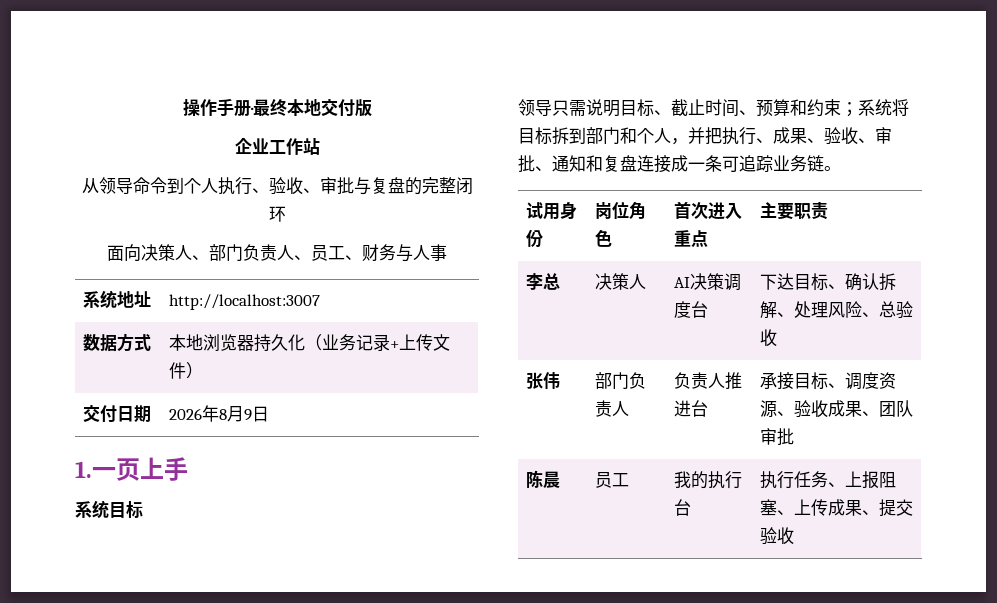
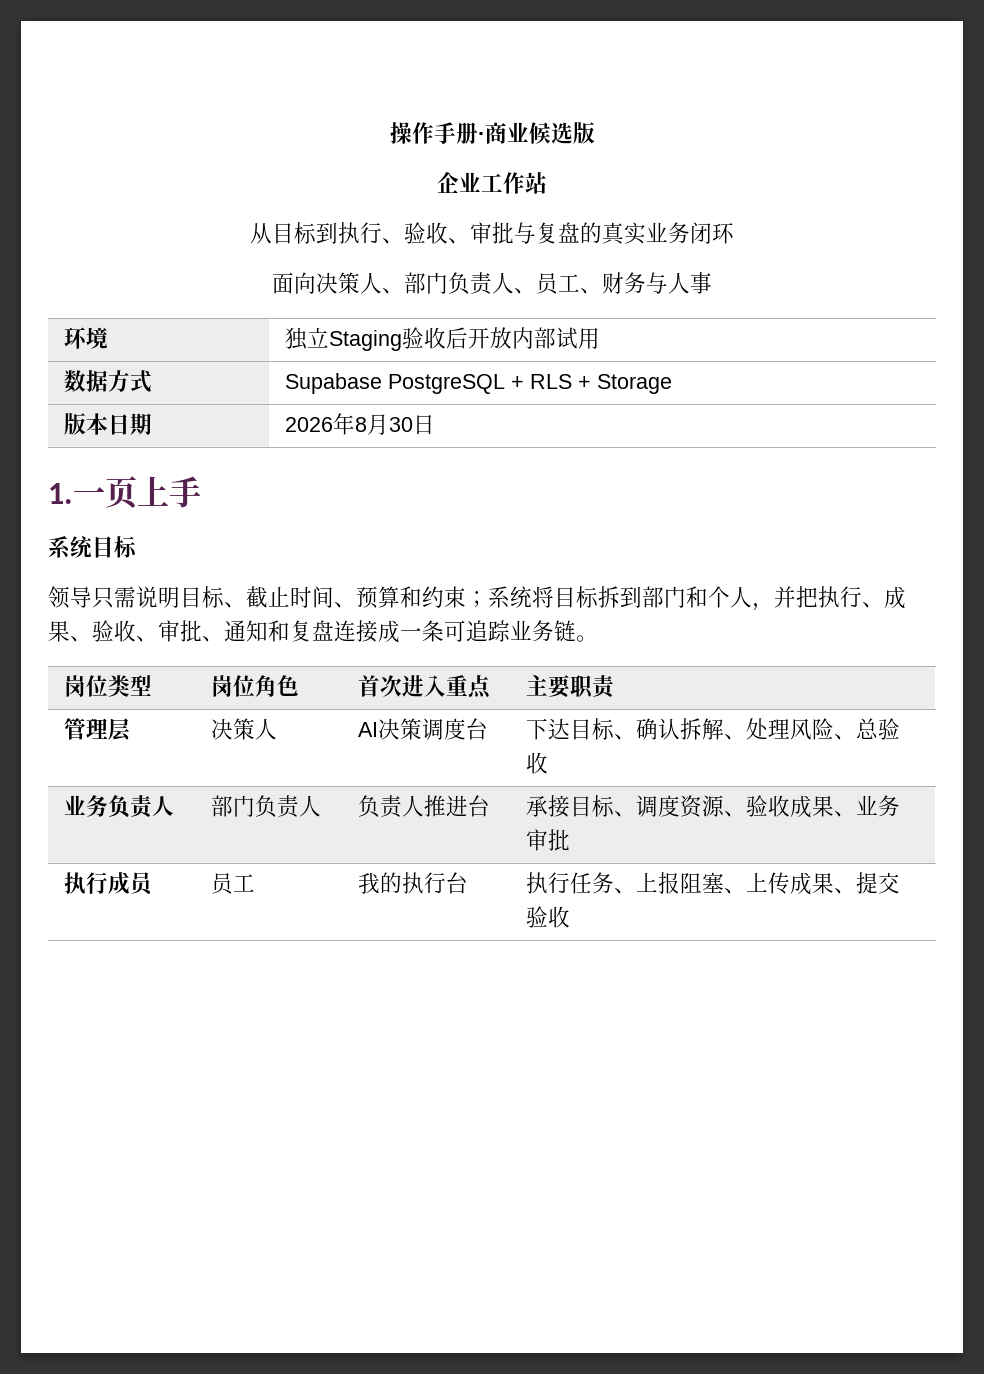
- 操作手册·最终本地交付版
+ 操作手册·商业候选版
- 从领导命令到个人执行、验收、审批与复盘的完整闭环
+ 从目标到执行、验收、审批与复盘的真实业务闭环
- 系统地址 | http://localhost:3007
- 数据方式 | 本地浏览器持久化（业务记录+上传文件）
- 交付日期 | 2026年8月9日
+ 环境 | 独立Staging验收后开放内部试用
+ 数据方式 | Supabase PostgreSQL + RLS + Storage
+ 版本日期 | 2026年8月30日
- 试用身份 | 岗位角色 | 首次进入重点 | 主要职责
+ 岗位类型 | 岗位角色 | 首次进入重点 | 主要职责
- 李总 | 决策人 | AI决策调度台 | 下达目标、确认拆解、处理风险、总验收
+ 管理层 | 决策人 | AI决策调度台 | 下达目标、确认拆解、处理风险、总验收
- 张伟 | 部门负责人 | 负责人推进台 | 承接目标、调度资源、验收成果、团队审批
+ 业务负责人 | 部门负责人 | 负责人推进台 | 承接目标、调度资源、验收成果、业务审批
- 陈晨 | 员工 | 我的执行台 | 执行任务、上报阻塞、上传成果、提交验收
+ 执行成员 | 员工 | 我的执行台 | 执行任务、上报阻塞、上传成果、提交验收

